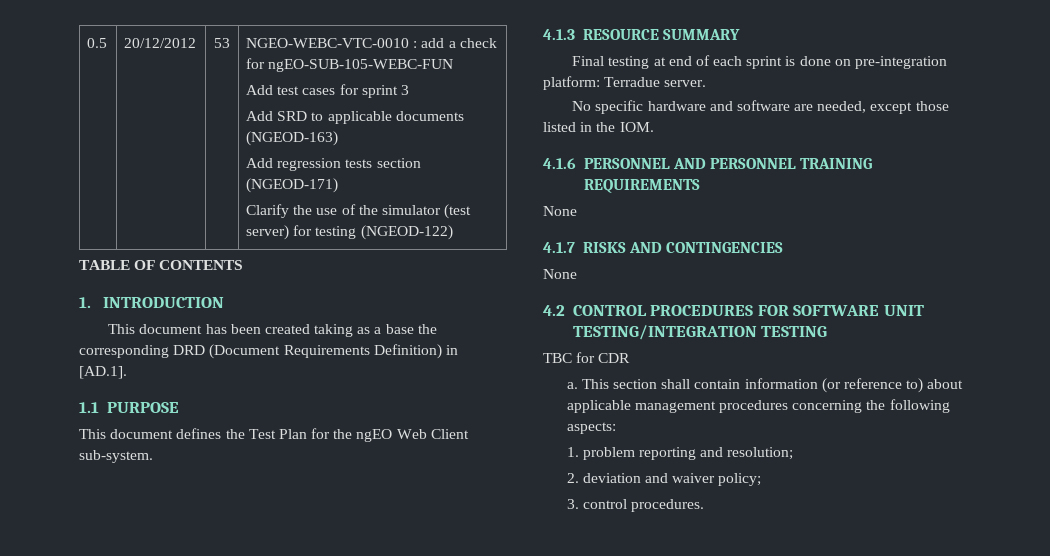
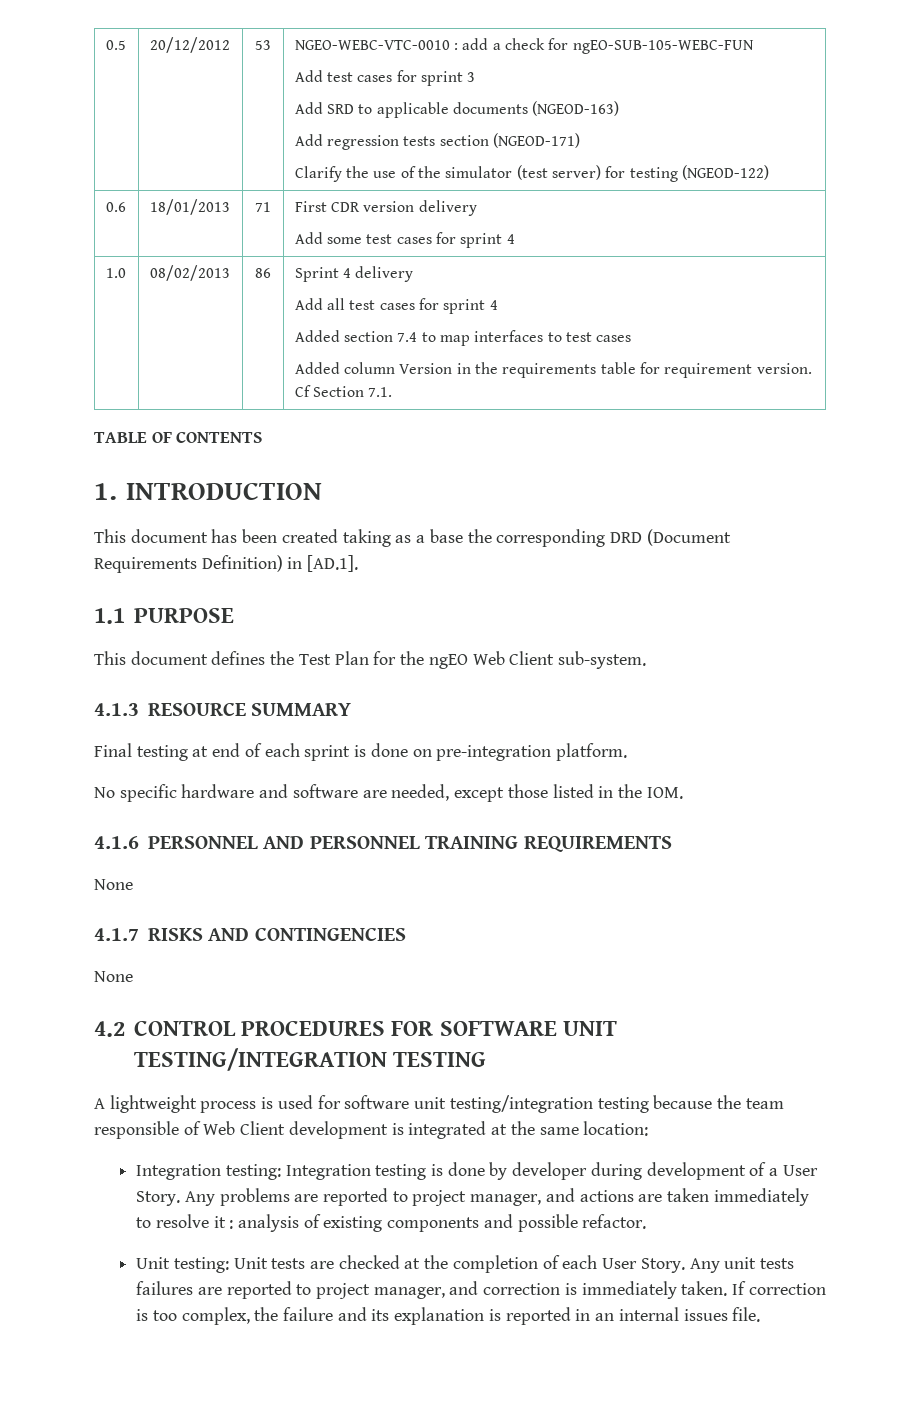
+ 0.6 | 18/01/2013 | 71 | First CDR version delivery
+ Add some test cases for sprint 4
+ 1.0 | 08/02/2013 | 86 | Sprint 4 delivery
+ Add all test cases for sprint 4
+ Added section 7.4 to map interfaces to test cases
+ Added column Version in the requirements table for requirement version. Cf Section 7.1.
- Final testing at end of each sprint is done on pre-integration platform: Terradue server.
+ Final testing at end of each sprint is done on pre-integration platform.
- TBC for CDR
- a. This section shall contain information (or reference to) about applicable management procedures concerning the following aspects:
- 1. problem reporting and resolution;
- 2. deviation and waiver policy;
- 3. control procedures.
+ A lightweight process is used for software unit testing/integration testing because the team responsible of Web Client development is integrated at the same location:
+ Integration testing: Integration testing is done by developer during development of a User Story. Any problems are reported to project manager, and actions are taken immediately to resolve it : analysis of existing components and possible refactor.
+ Unit testing: Unit tests are checked at the completion of each User Story. Any unit tests failures are reported to project manager, and correction is immediately taken. If correction is too complex, the failure and its explanation is reported in an internal issues file.

